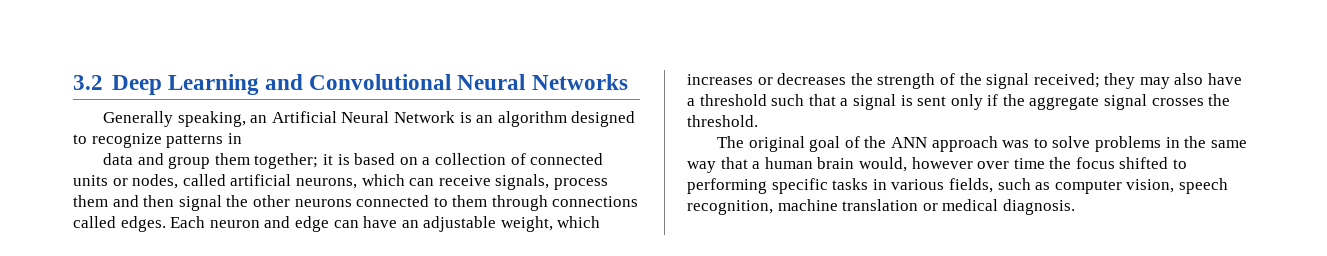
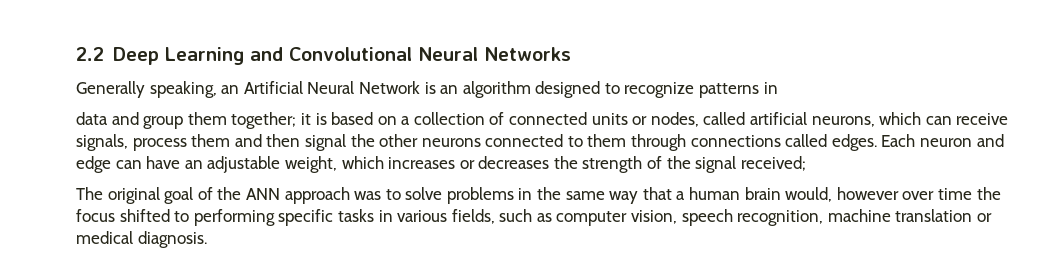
- 3.2 Deep Learning and Convolutional Neural Networks
+ 2.2 Deep Learning and Convolutional Neural Networks
- Each neuron and edge can have an adjustable weight, which increases or decreases the strength of the signal received; they may also have a threshold such that a signal is sent only if the aggregate signal crosses the threshold.
+ Each neuron and edge can have an adjustable weight, which increases or decreases the strength of the signal received;

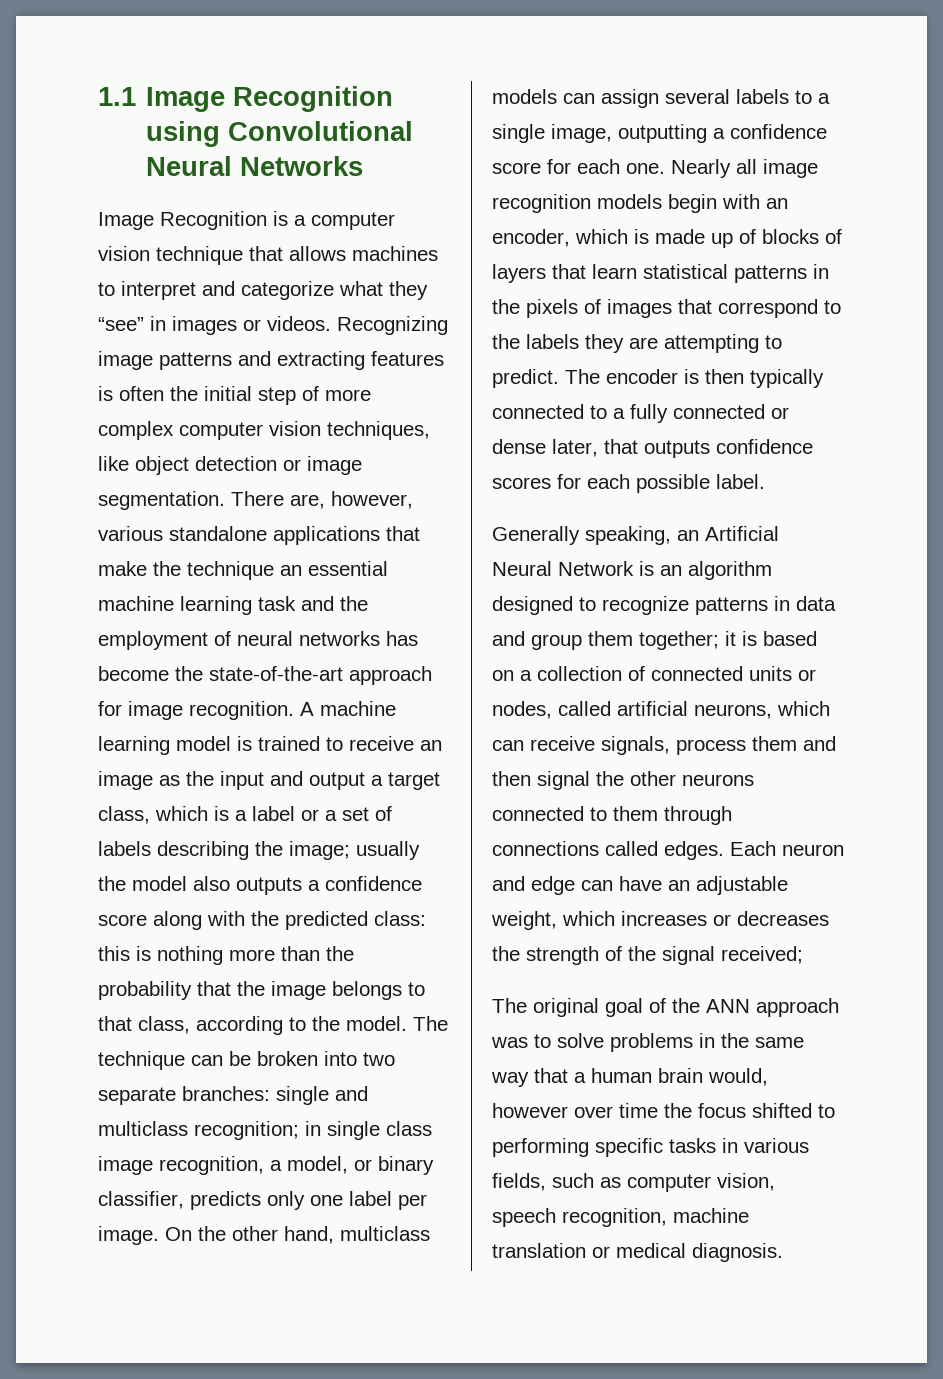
- 2.2 Deep Learning and Convolutional Neural Networks
+ 1.1 Image Recognition using Convolutional Neural Networks
+ Image Recognition is a computer vision technique that allows machines to interpret and categorize what they “see” in images or videos. Recognizing image patterns and extracting features is often the initial step of more complex computer vision techniques, like object detection or image segmentation. There are, however, various standalone applications that make the technique an essential machine learning task and the employment of neural networks has become the state-of-the-art approach for image recognition. A machine learning model is trained to receive an image as the input and output a target class, which is a label or a set of labels describing the image; usually the model also outputs a confidence score along with the predicted class: this is nothing more than the probability that the image belongs to that class, according to the model. The technique can be broken into two separate branches: single and multiclass recognition; in single class image recognition, a model, or binary classifier, predicts only one label per image. On the other hand, multiclass models can assign several labels to a single image, outputting a confidence score for each one. Nearly all image recognition models begin with an encoder, which is made up of blocks of layers that learn statistical patterns in the pixels of images that correspond to the labels they are attempting to predict. The encoder is then typically connected to a fully connected or dense later, that outputs confidence scores for each possible label.
- Generally speaking, an Artificial Neural Network is an algorithm designed to recognize patterns in
- data and group them together; it is based on a collection of connected units or nodes, called artificial neurons, which can receive signals, process them and then signal the other neurons connected to them through connections called edges.
+ Generally speaking, an Artificial Neural Network is an algorithm designed to recognize patterns in data and group them together; it is based on a collection of connected units or nodes, called artificial neurons, which can receive signals, process them and then signal the other neurons connected to them through connections called edges.

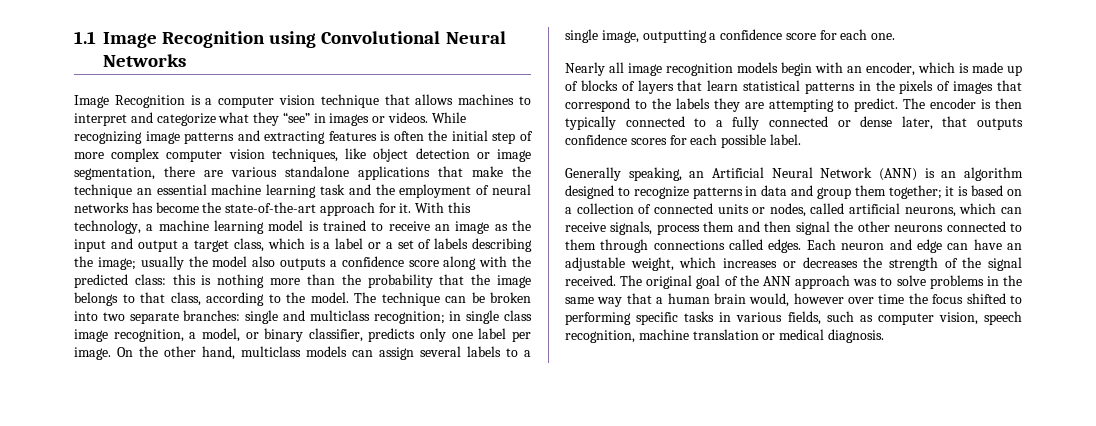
- Recognizing image patterns and extracting features is often the initial step of more complex computer vision techniques, like object detection or image segmentation. There are, however, various standalone applications that make the technique an essential machine learning task and the employment of neural networks has become the state-of-the-art approach for image recognition. A machine learning model is trained to receive an image as the input and output a target class, which is a label or a set of labels describing the image;
+ While recognizing image patterns and extracting features is often the initial step of more complex computer vision techniques, like object detection or image segmentation, there are various standalone applications that make the technique an essential machine learning task and the employment of neural networks has become the state-of-the-art approach for it. With this technology, a machine learning model is trained to receive an image as the input and output a target class, which is a label or a set of labels describing the image;
- On the other hand, multiclass models can assign several labels to a single image, outputting a confidence score for each one. Nearly all image recognition models begin with an encoder, which is made up of blocks of layers that learn statistical patterns in the pixels of images that correspond to the labels they are attempting to predict.
+ On the other hand, multiclass models can assign several labels to a single image, outputting a confidence score for each one.
+ Nearly all image recognition models begin with an encoder, which is made up of blocks of layers that learn statistical patterns in the pixels of images that correspond to the labels they are attempting to predict.
- Generally speaking, an Artificial Neural Network is an algorithm designed to recognize patterns in data and group them together; it is based on a collection of connected units or nodes, called artificial neurons, which can receive signals, process them and then signal the other neurons connected to them through connections called edges.
+ Generally speaking, an Artificial Neural Network (ANN) is an algorithm designed to recognize patterns in data and group them together; it is based on a collection of connected units or nodes, called artificial neurons, which can receive signals, process them and then signal the other neurons connected to them through connections called edges.
- Each neuron and edge can have an adjustable weight, which increases or decreases the strength of the signal received;
- The original goal of the ANN approach was to solve problems in the same way that a human brain would, however over time the focus shifted to performing specific tasks in various fields, such as computer vision, speech recognition, machine translation or medical diagnosis.
+ Each neuron and edge can have an adjustable weight, which increases or decreases the strength of the signal received. The original goal of the ANN approach was to solve problems in the same way that a human brain would, however over time the focus shifted to performing specific tasks in various fields, such as computer vision, speech recognition, machine translation or medical diagnosis.

